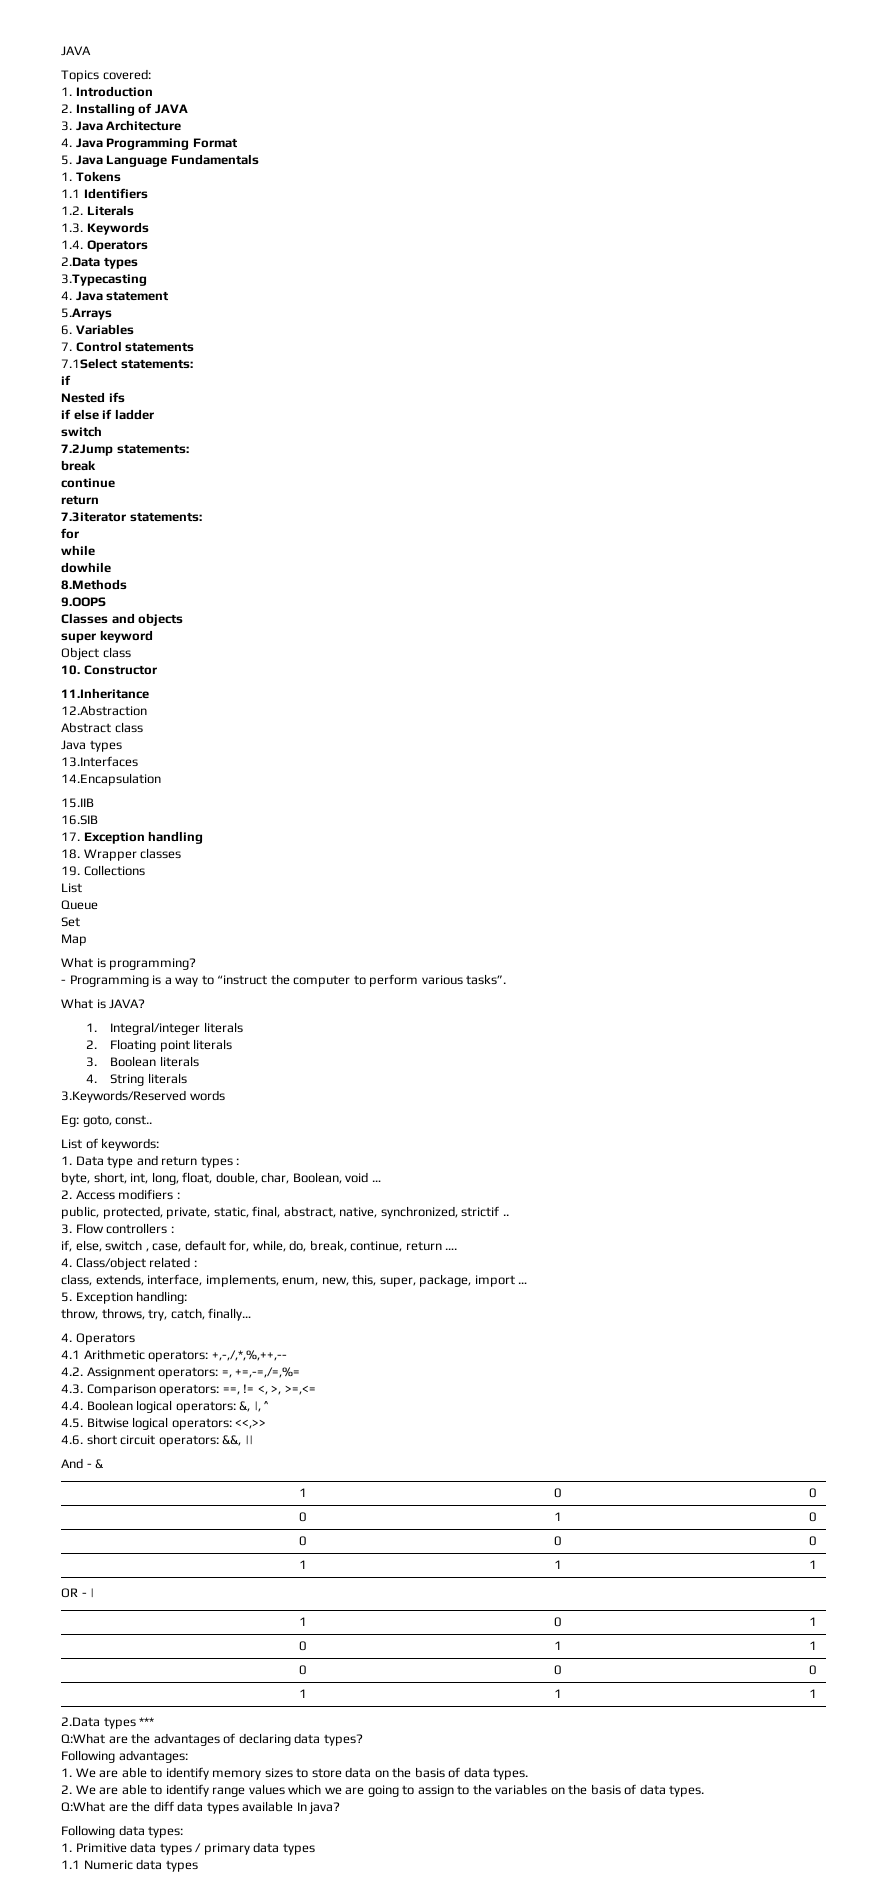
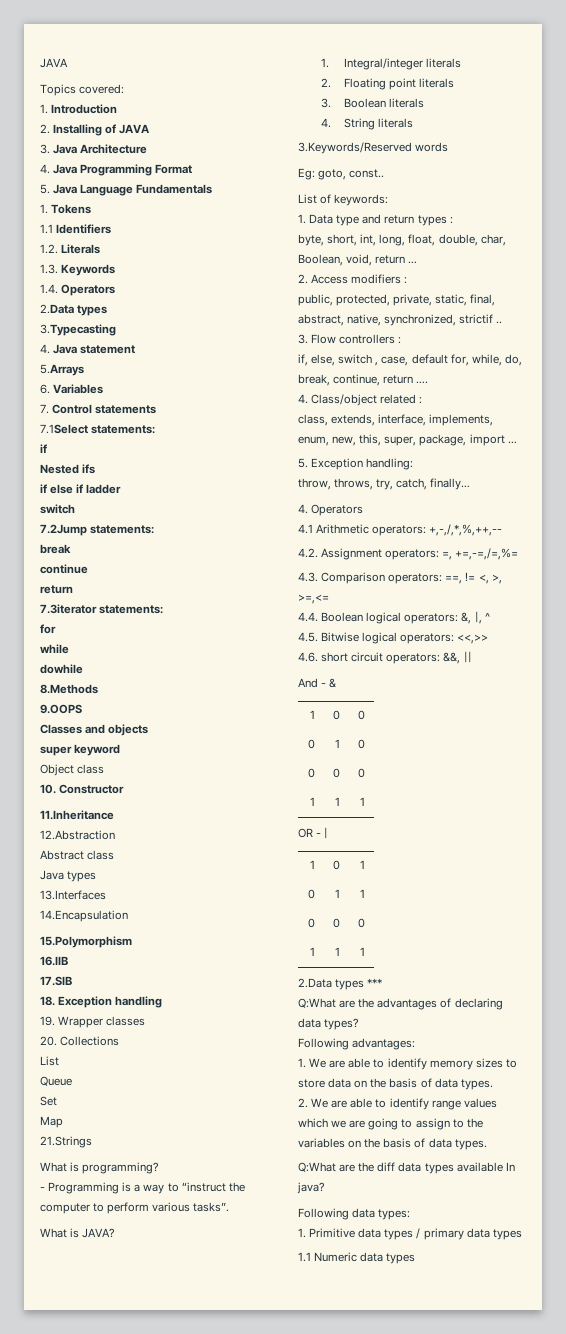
- 15.IIB
- 16.SIB
- 17. Exception handling
+ 15.Polymorphism
+ 16.IIB
+ 17.SIB
+ 18. Exception handling
- 18. Wrapper classes
+ 19. Wrapper classes
- 19. Collections
+ 20. Collections
+ 21.Strings
- byte, short, int, long, float, double, char, Boolean, void …
+ byte, short, int, long, float, double, char, Boolean, void, return …

